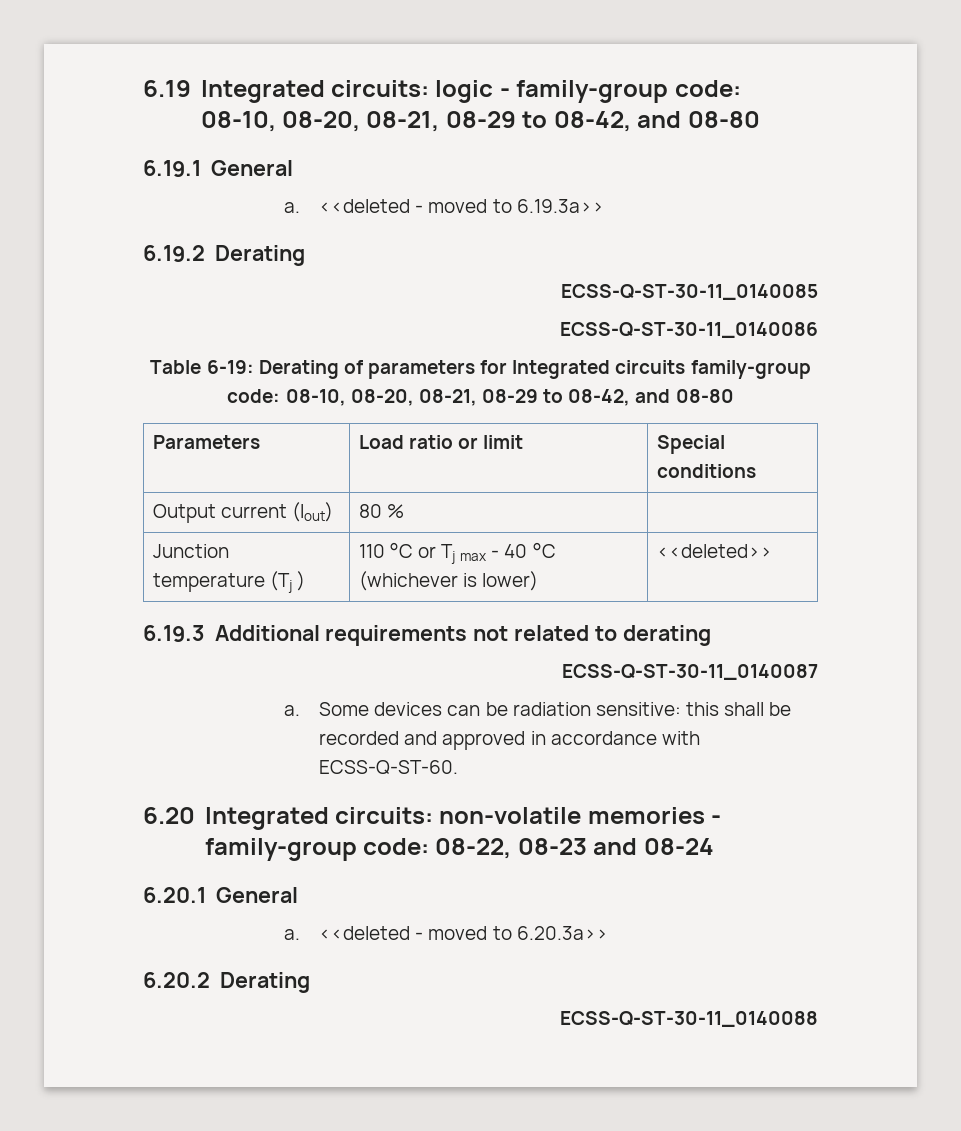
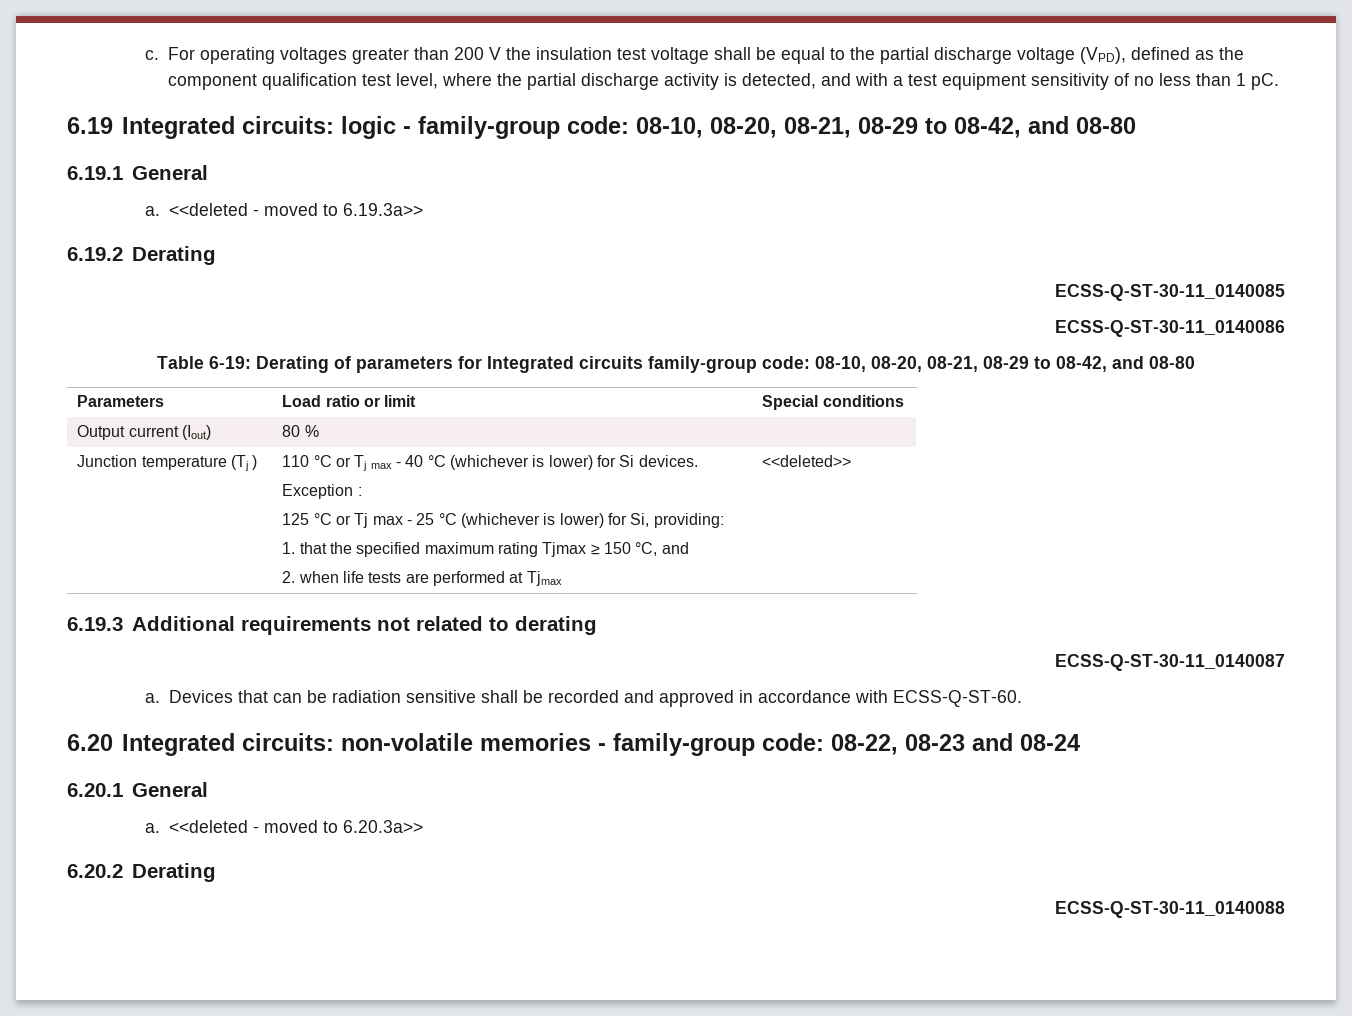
+ c. For operating voltages greater than 200 V the insulation test voltage shall be equal to the partial discharge voltage (VPD), defined as the component qualification test level, where the partial discharge activity is detected, and with a test equipment sensitivity of no less than 1 pC.
- 110 °C or Tj max - 40 °C (whichever is lower)
+ 110 °C or Tj max - 40 °C (whichever is lower) for Si devices.
+ Exception :
+ 125 °C or Tj max - 25 °C (whichever is lower) for Si, providing:
+ 1. that the specified maximum rating Tjmax ≥ 150 °C, and
+ 2. when life tests are performed at Tjmax
- Some devices can be radiation sensitive: this shall be recorded and approved in accordance with ECSS-Q-ST-60.
+ Devices that can be radiation sensitive shall be recorded and approved in accordance with ECSS-Q-ST-60.

